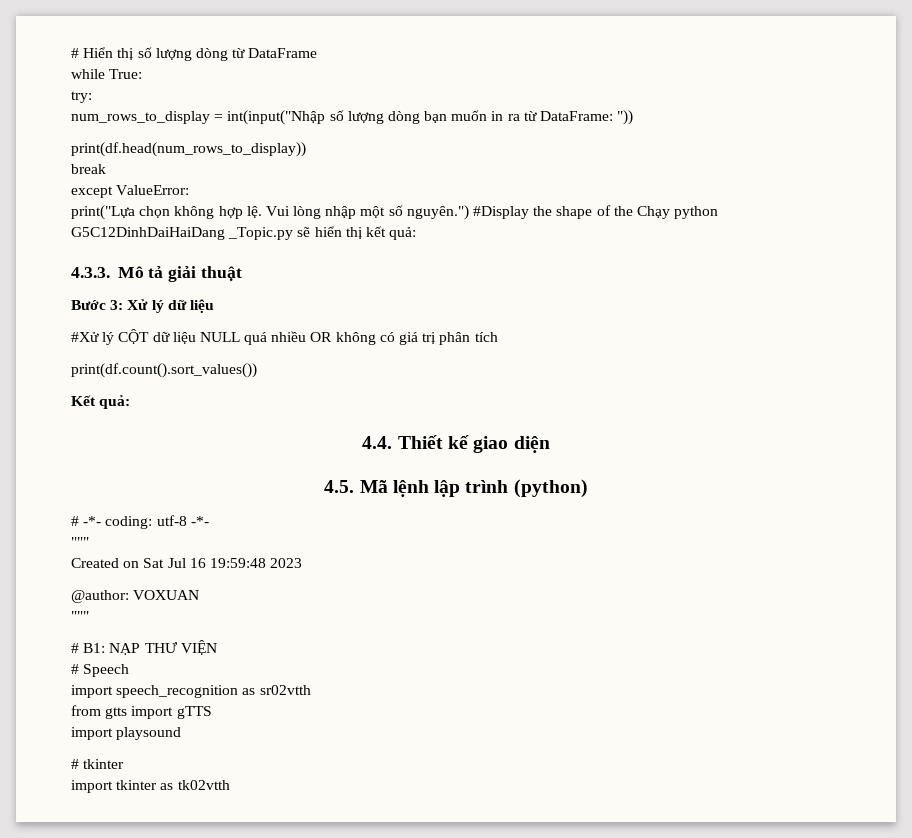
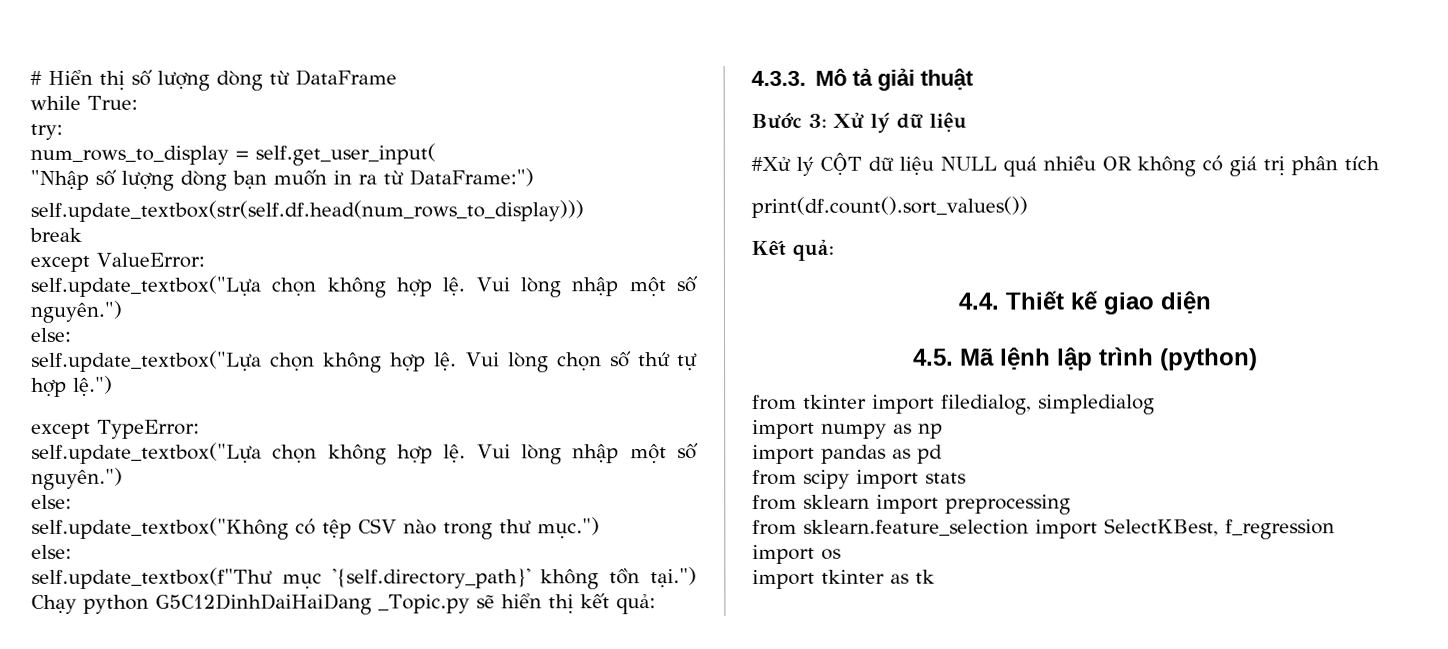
- num_rows_to_display = int(input("Nhập số lượng dòng bạn muốn in ra từ DataFrame: "))
- print(df.head(num_rows_to_display))
+ num_rows_to_display = self.get_user_input(
+ "Nhập số lượng dòng bạn muốn in ra từ DataFrame:")
+ self.update_textbox(str(self.df.head(num_rows_to_display)))
  except ValueError:
- print("Lựa chọn không hợp lệ. Vui lòng nhập một số nguyên.") #Display the shape of the Chạy python G5C12DinhDaiHaiDang _Topic.py sẽ hiển thị kết quả:
+ self.update_textbox("Lựa chọn không hợp lệ. Vui lòng nhập một số nguyên.")
+ else:
+ self.update_textbox("Lựa chọn không hợp lệ. Vui lòng chọn số thứ tự hợp lệ.")
+ except TypeError:
+ self.update_textbox("Lựa chọn không hợp lệ. Vui lòng nhập một số nguyên.")
+ else:
+ self.update_textbox("Không có tệp CSV nào trong thư mục.")
+ else:
+ self.update_textbox(f"Thư mục '{self.directory_path}' không tồn tại.") Chạy python G5C12DinhDaiHaiDang _Topic.py sẽ hiển thị kết quả:
- # -*- coding: utf-8 -*-
- """
- Created on Sat Jul 16 19:59:48 2023
- @author: VOXUAN
- """
- # B1: NẠP THƯ VIỆN
- # Speech
- import speech_recognition as sr02vtth
- from gtts import gTTS
- import playsound
- # tkinter
+ from tkinter import filedialog, simpledialog
+ import numpy as np
+ import pandas as pd
+ from scipy import stats
+ from sklearn import preprocessing
+ from sklearn.feature_selection import SelectKBest, f_regression
+ import os
- import tkinter as tk02vtth
+ import tkinter as tk

